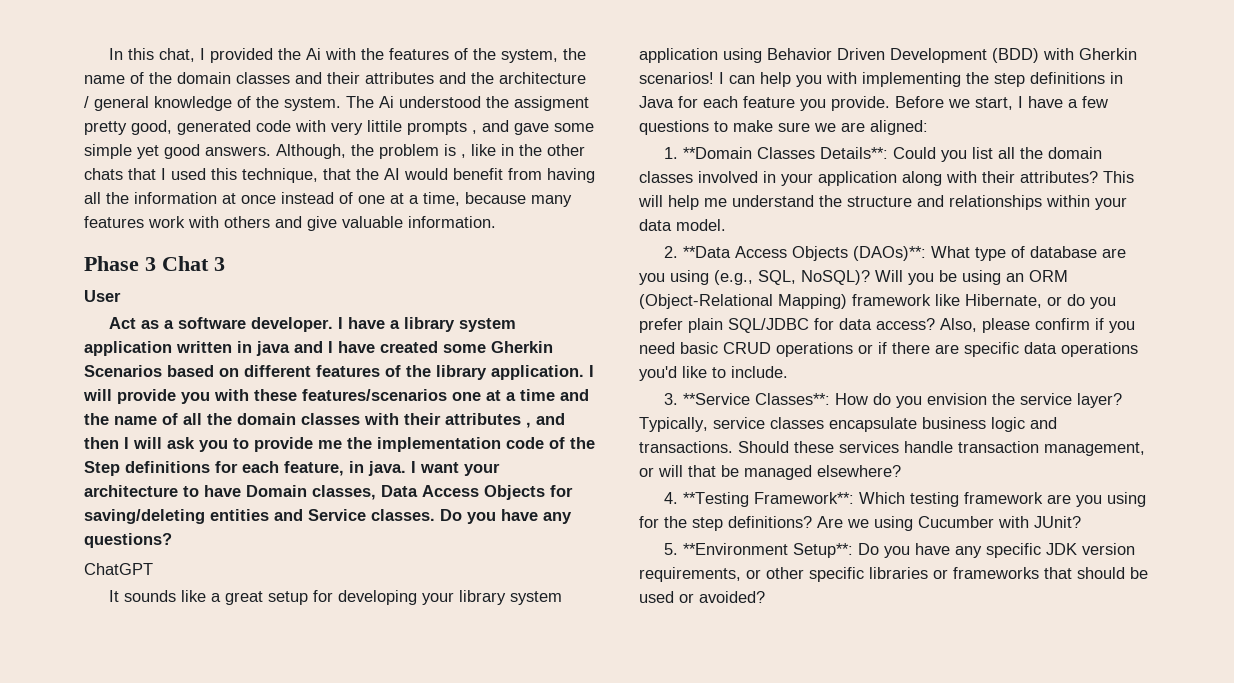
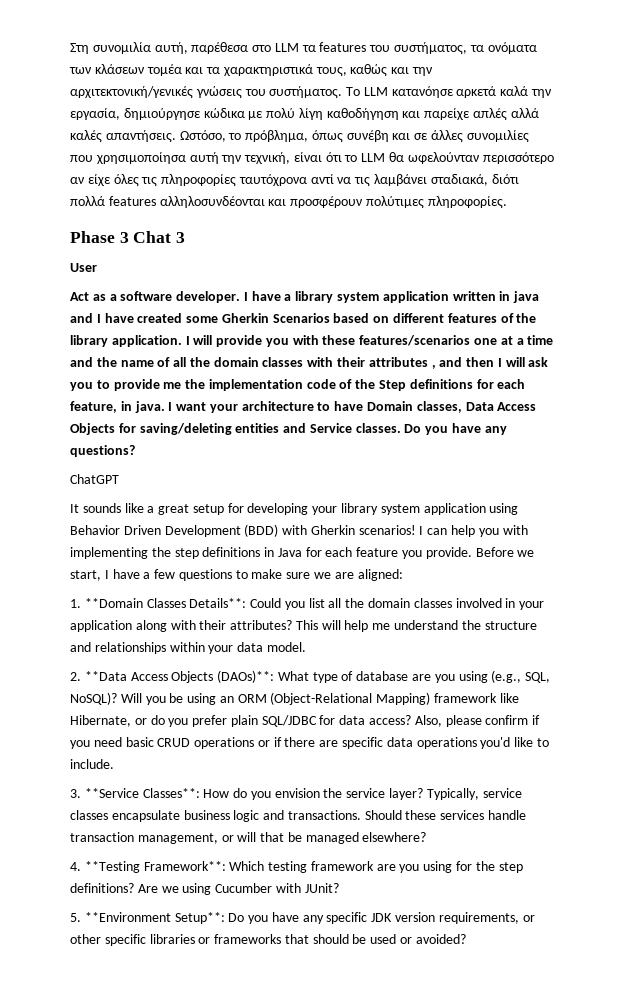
- In this chat, I provided the Ai with the features of the system, the name of the domain classes and their attributes and the architecture / general knowledge of the system. The Ai understood the assigment pretty good, generated code with very littile prompts , and gave some simple yet good answers. Although, the problem is , like in the other chats that I used this technique, that the AI would benefit from having all the information at once instead of one at a time, because many features work with others and give valuable information.
+ Στη συνομιλία αυτή, παρέθεσα στο LLM τα features του συστήματος, τα ονόματα των κλάσεων τομέα και τα χαρακτηριστικά τους, καθώς και την αρχιτεκτονική/γενικές γνώσεις του συστήματος. Το LLM κατανόησε αρκετά καλά την εργασία, δημιούργησε κώδικα με πολύ λίγη καθοδήγηση και παρείχε απλές αλλά καλές απαντήσεις. Ωστόσο, το πρόβλημα, όπως συνέβη και σε άλλες συνομιλίες που χρησιμοποίησα αυτή την τεχνική, είναι ότι το LLM θα ωφελούνταν περισσότερο αν είχε όλες τις πληροφορίες ταυτόχρονα αντί να τις λαμβάνει σταδιακά, διότι πολλά features αλληλοσυνδέονται και προσφέρουν πολύτιμες πληροφορίες.

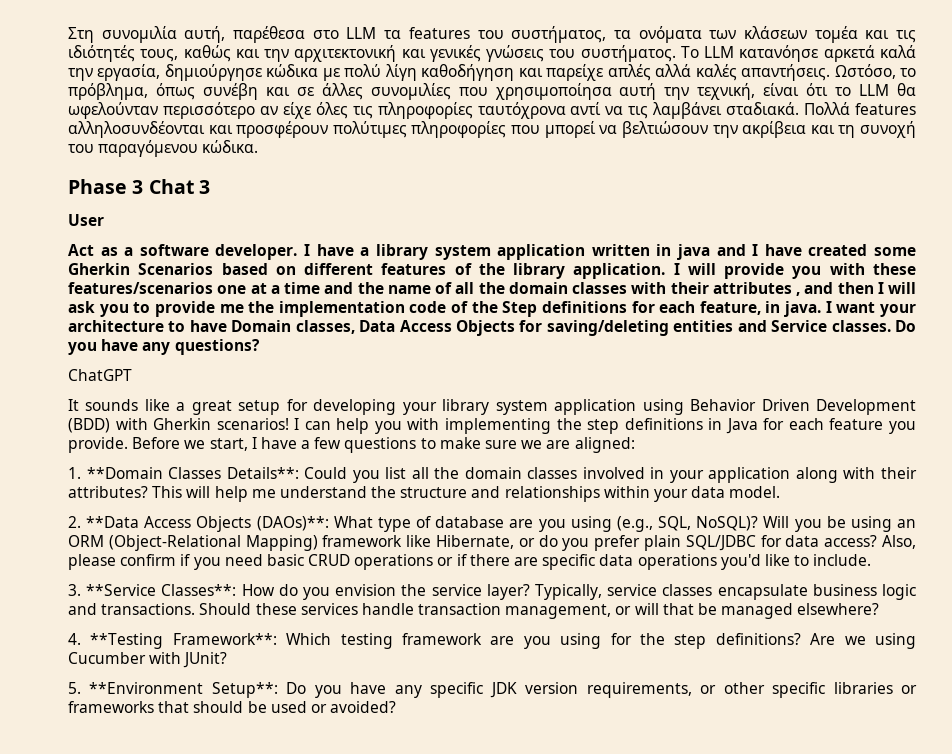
- Στη συνομιλία αυτή, παρέθεσα στο LLM τα features του συστήματος, τα ονόματα των κλάσεων τομέα και τα χαρακτηριστικά τους, καθώς και την αρχιτεκτονική/γενικές γνώσεις του συστήματος.
+ Στη συνομιλία αυτή, παρέθεσα στο LLM τα features του συστήματος, τα ονόματα των κλάσεων τομέα και τις ιδιότητές τους, καθώς και την αρχιτεκτονική και γενικές γνώσεις του συστήματος.
- Ωστόσο, το πρόβλημα, όπως συνέβη και σε άλλες συνομιλίες που χρησιμοποίησα αυτή την τεχνική, είναι ότι το LLM θα ωφελούνταν περισσότερο αν είχε όλες τις πληροφορίες ταυτόχρονα αντί να τις λαμβάνει σταδιακά, διότι πολλά features αλληλοσυνδέονται και προσφέρουν πολύτιμες πληροφορίες.
+ Ωστόσο, το πρόβλημα, όπως συνέβη και σε άλλες συνομιλίες που χρησιμοποίησα αυτή την τεχνική, είναι ότι το LLM θα ωφελούνταν περισσότερο αν είχε όλες τις πληροφορίες ταυτόχρονα αντί να τις λαμβάνει σταδιακά. Πολλά features αλληλοσυνδέονται και προσφέρουν πολύτιμες πληροφορίες που μπορεί να βελτιώσουν την ακρίβεια και τη συνοχή του παραγόμενου κώδικα.

